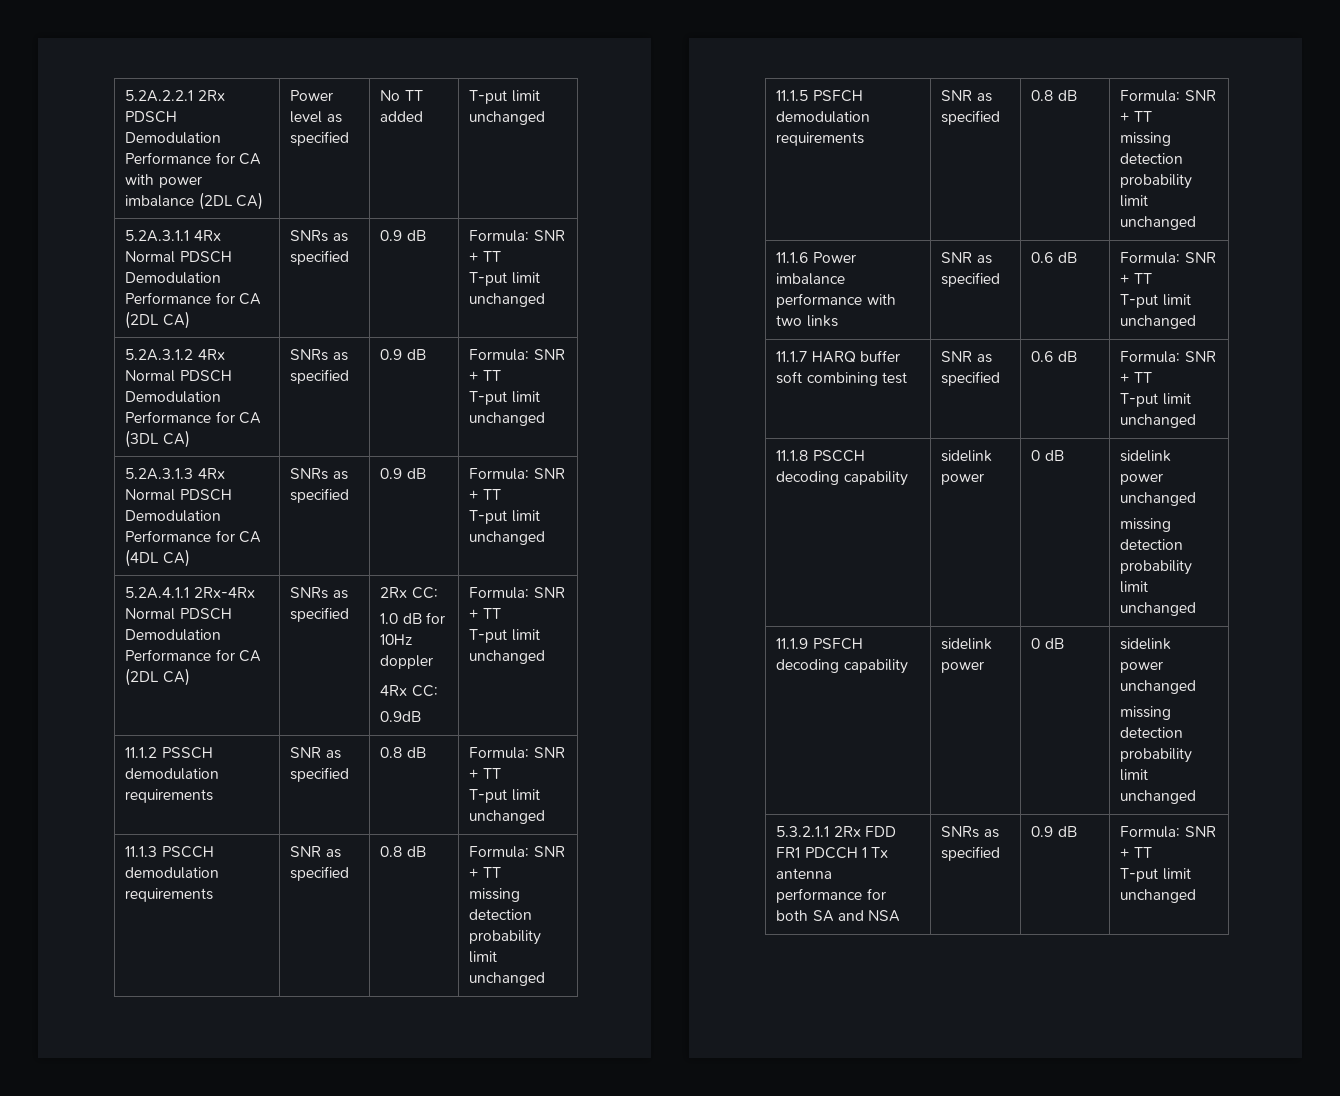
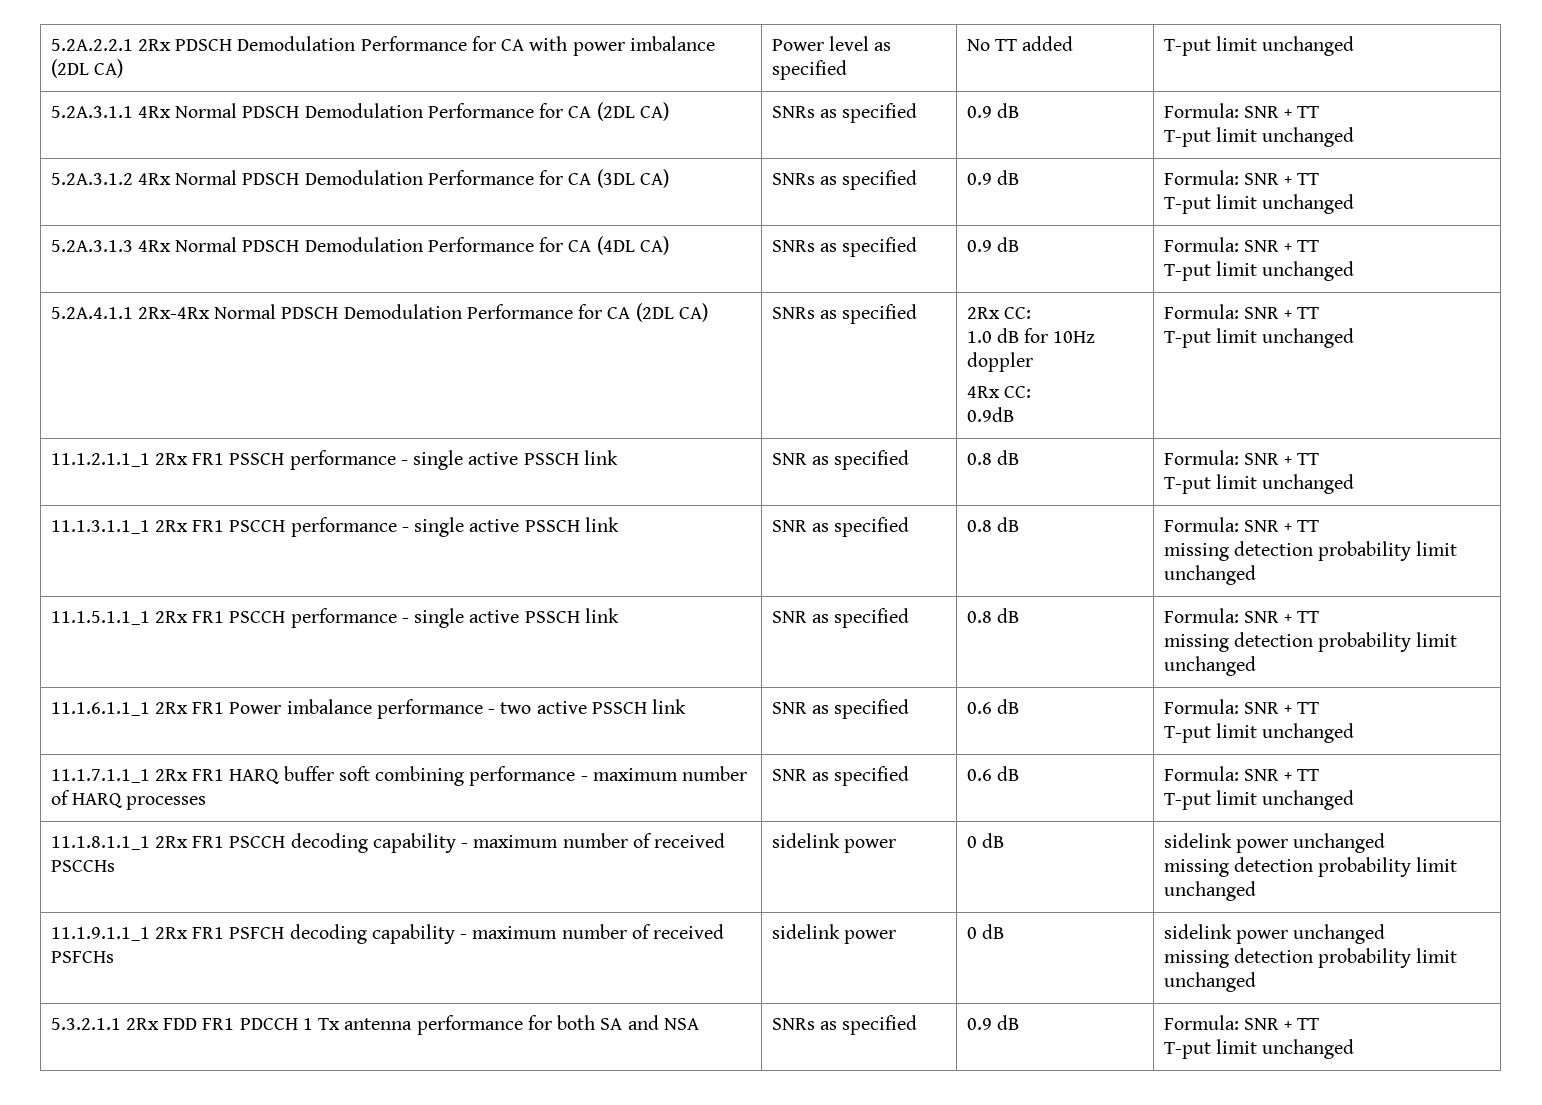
- 11.1.2 PSSCH demodulation requirements | SNR as specified | 0.8 dB | Formula: SNR + TT
+ 11.1.2.1.1_1 2Rx FR1 PSSCH performance - single active PSSCH link | SNR as specified | 0.8 dB | Formula: SNR + TT
- 11.1.3 PSCCH demodulation requirements | SNR as specified | 0.8 dB | Formula: SNR + TT
+ 11.1.3.1.1_1 2Rx FR1 PSCCH performance - single active PSSCH link | SNR as specified | 0.8 dB | Formula: SNR + TT
- 11.1.5 PSFCH demodulation requirements | SNR as specified | 0.8 dB | Formula: SNR + TT
+ 11.1.5.1.1_1 2Rx FR1 PSCCH performance - single active PSSCH link | SNR as specified | 0.8 dB | Formula: SNR + TT
- 11.1.6 Power imbalance performance with two links | SNR as specified | 0.6 dB | Formula: SNR + TT
+ 11.1.6.1.1_1 2Rx FR1 Power imbalance performance - two active PSSCH link | SNR as specified | 0.6 dB | Formula: SNR + TT
- 11.1.7 HARQ buffer soft combining test | SNR as specified | 0.6 dB | Formula: SNR + TT
+ 11.1.7.1.1_1 2Rx FR1 HARQ buffer soft combining performance - maximum number of HARQ processes | SNR as specified | 0.6 dB | Formula: SNR + TT
- 11.1.8 PSCCH decoding capability | sidelink power | 0 dB | sidelink power unchanged
+ 11.1.8.1.1_1 2Rx FR1 PSCCH decoding capability - maximum number of received PSCCHs | sidelink power | 0 dB | sidelink power unchanged
- 11.1.9 PSFCH decoding capability | sidelink power | 0 dB | sidelink power unchanged
+ 11.1.9.1.1_1 2Rx FR1 PSFCH decoding capability - maximum number of received PSFCHs | sidelink power | 0 dB | sidelink power unchanged

